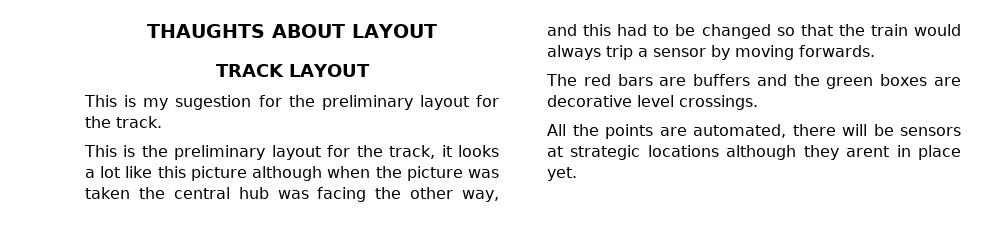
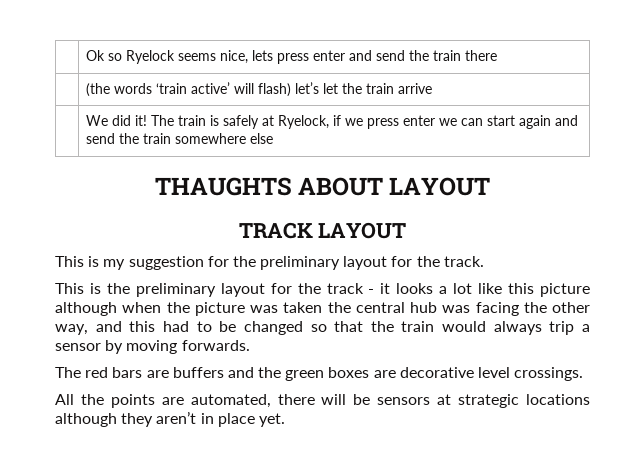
+ | Ok so Ryelock seems nice, lets press enter and send the train there
+ | (the words ‘train active’ will flash) let’s let the train arrive
+ | We did it! The train is safely at Ryelock, if we press enter we can start again and send the train somewhere else
- This is my sugestion for the preliminary layout for the track.
+ This is my suggestion for the preliminary layout for the track.
- This is the preliminary layout for the track, it looks a lot like this picture although when the picture was taken the central hub was facing the other way, and this had to be changed so that the train would always trip a sensor by moving forwards.
+ This is the preliminary layout for the track - it looks a lot like this picture although when the picture was taken the central hub was facing the other way, and this had to be changed so that the train would always trip a sensor by moving forwards.
- All the points are automated, there will be sensors at strategic locations although they arent in place yet.
+ All the points are automated, there will be sensors at strategic locations although they aren’t in place yet.

